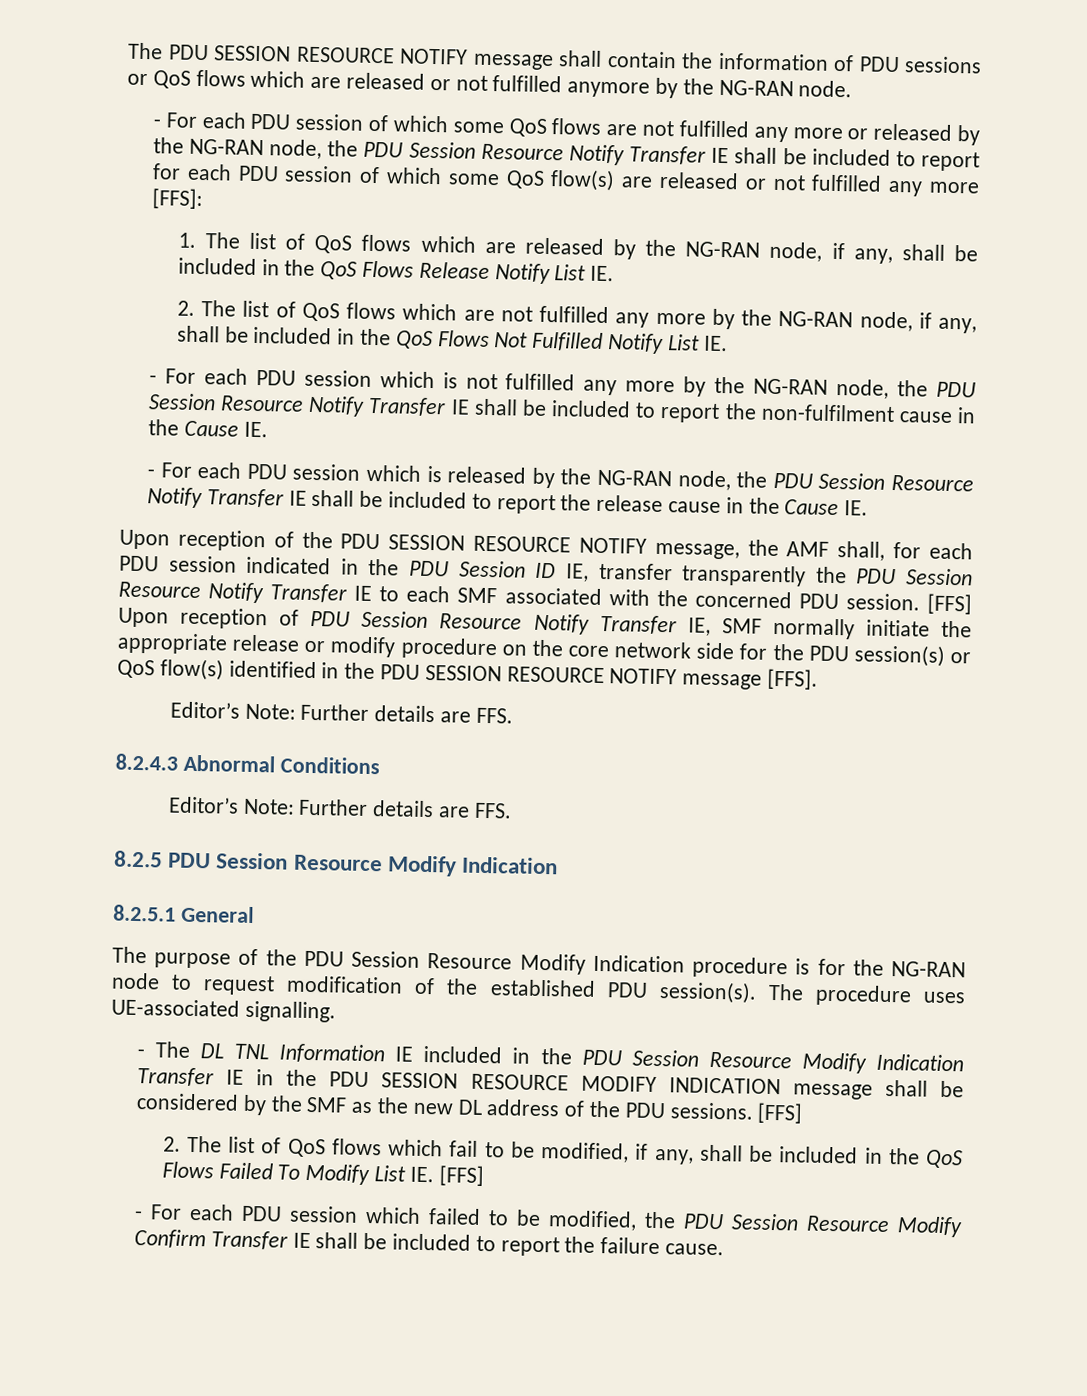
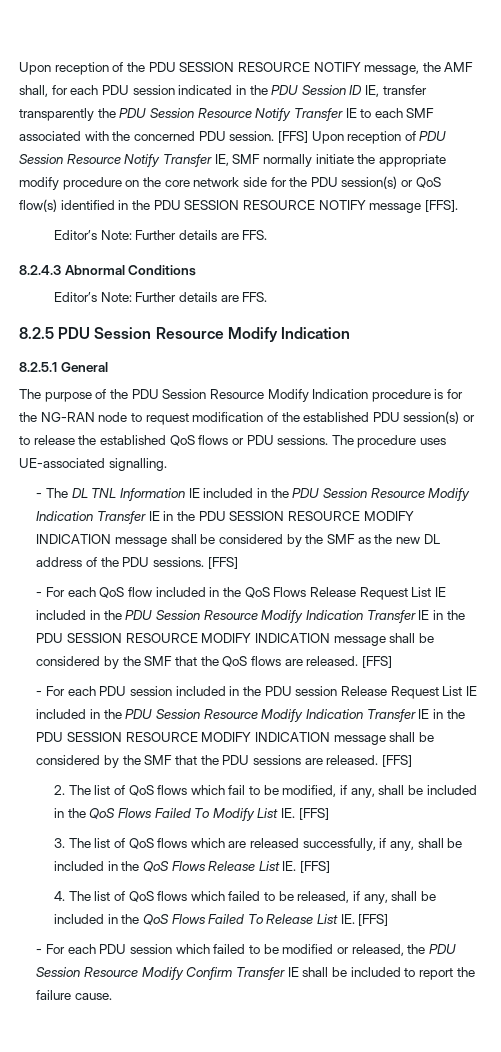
- The PDU SESSION RESOURCE NOTIFY message shall contain the information of PDU sessions or QoS flows which are released or not fulfilled anymore by the NG-RAN node.
- - For each PDU session of which some QoS flows are not fulfilled any more or released by the NG-RAN node, the PDU Session Resource Notify Transfer IE shall be included to report for each PDU session of which some QoS flow(s) are released or not fulfilled any more [FFS]:
- 1. The list of QoS flows which are released by the NG-RAN node, if any, shall be included in the QoS Flows Release Notify List IE.
- 2. The list of QoS flows which are not fulfilled any more by the NG-RAN node, if any, shall be included in the QoS Flows Not Fulfilled Notify List IE.
- - For each PDU session which is not fulfilled any more by the NG-RAN node, the PDU Session Resource Notify Transfer IE shall be included to report the non-fulfilment cause in the Cause IE.
- - For each PDU session which is released by the NG-RAN node, the PDU Session Resource Notify Transfer IE shall be included to report the release cause in the Cause IE.
- [FFS] Upon reception of PDU Session Resource Notify Transfer IE, SMF normally initiate the appropriate release or modify procedure on the core network side for the PDU session(s) or QoS flow(s) identified in the PDU SESSION RESOURCE NOTIFY message [FFS].
+ [FFS] Upon reception of PDU Session Resource Notify Transfer IE, SMF normally initiate the appropriate modify procedure on the core network side for the PDU session(s) or QoS flow(s) identified in the PDU SESSION RESOURCE NOTIFY message [FFS].
- The purpose of the PDU Session Resource Modify Indication procedure is for the NG-RAN node to request modification of the established PDU session(s).
+ The purpose of the PDU Session Resource Modify Indication procedure is for the NG-RAN node to request modification of the established PDU session(s) or to release the established QoS flows or PDU sessions.
+ - For each QoS flow included in the QoS Flows Release Request List IE included in the PDU Session Resource Modify Indication Transfer IE in the PDU SESSION RESOURCE MODIFY INDICATION message shall be considered by the SMF that the QoS flows are released. [FFS]
+ - For each PDU session included in the PDU session Release Request List IE included in the PDU Session Resource Modify Indication Transfer IE in the PDU SESSION RESOURCE MODIFY INDICATION message shall be considered by the SMF that the PDU sessions are released. [FFS]
+ 3. The list of QoS flows which are released successfully, if any, shall be included in the QoS Flows Release List IE. [FFS]
+ 4. The list of QoS flows which failed to be released, if any, shall be included in the QoS Flows Failed To Release List IE. [FFS]
- - For each PDU session which failed to be modified, the PDU Session Resource Modify Confirm Transfer IE shall be included to report the failure cause.
+ - For each PDU session which failed to be modified or released, the PDU Session Resource Modify Confirm Transfer IE shall be included to report the failure cause.

